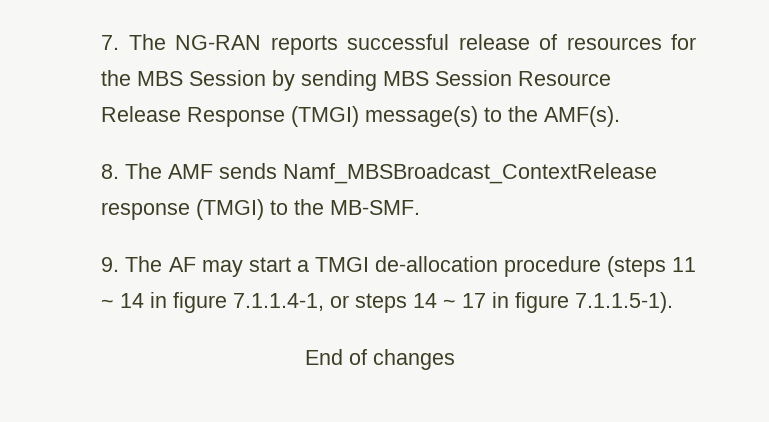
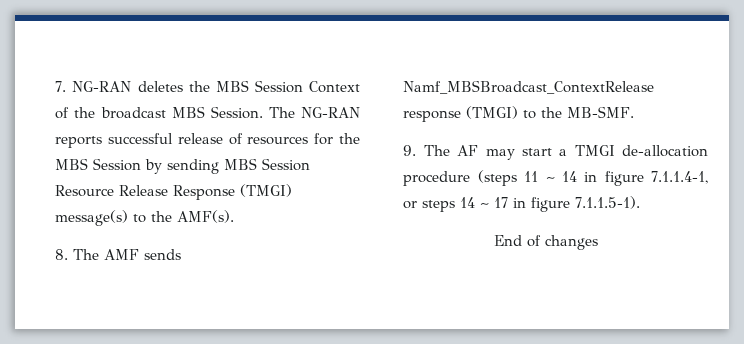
- 7. The NG-RAN reports successful release of resources for the MBS Session by sending MBS Session Resource Release Response (TMGI) message(s) to the AMF(s).
+ 7. NG-RAN deletes the MBS Session Context of the broadcast MBS Session. The NG-RAN reports successful release of resources for the MBS Session by sending MBS Session Resource Release Response (TMGI) message(s) to the AMF(s).

